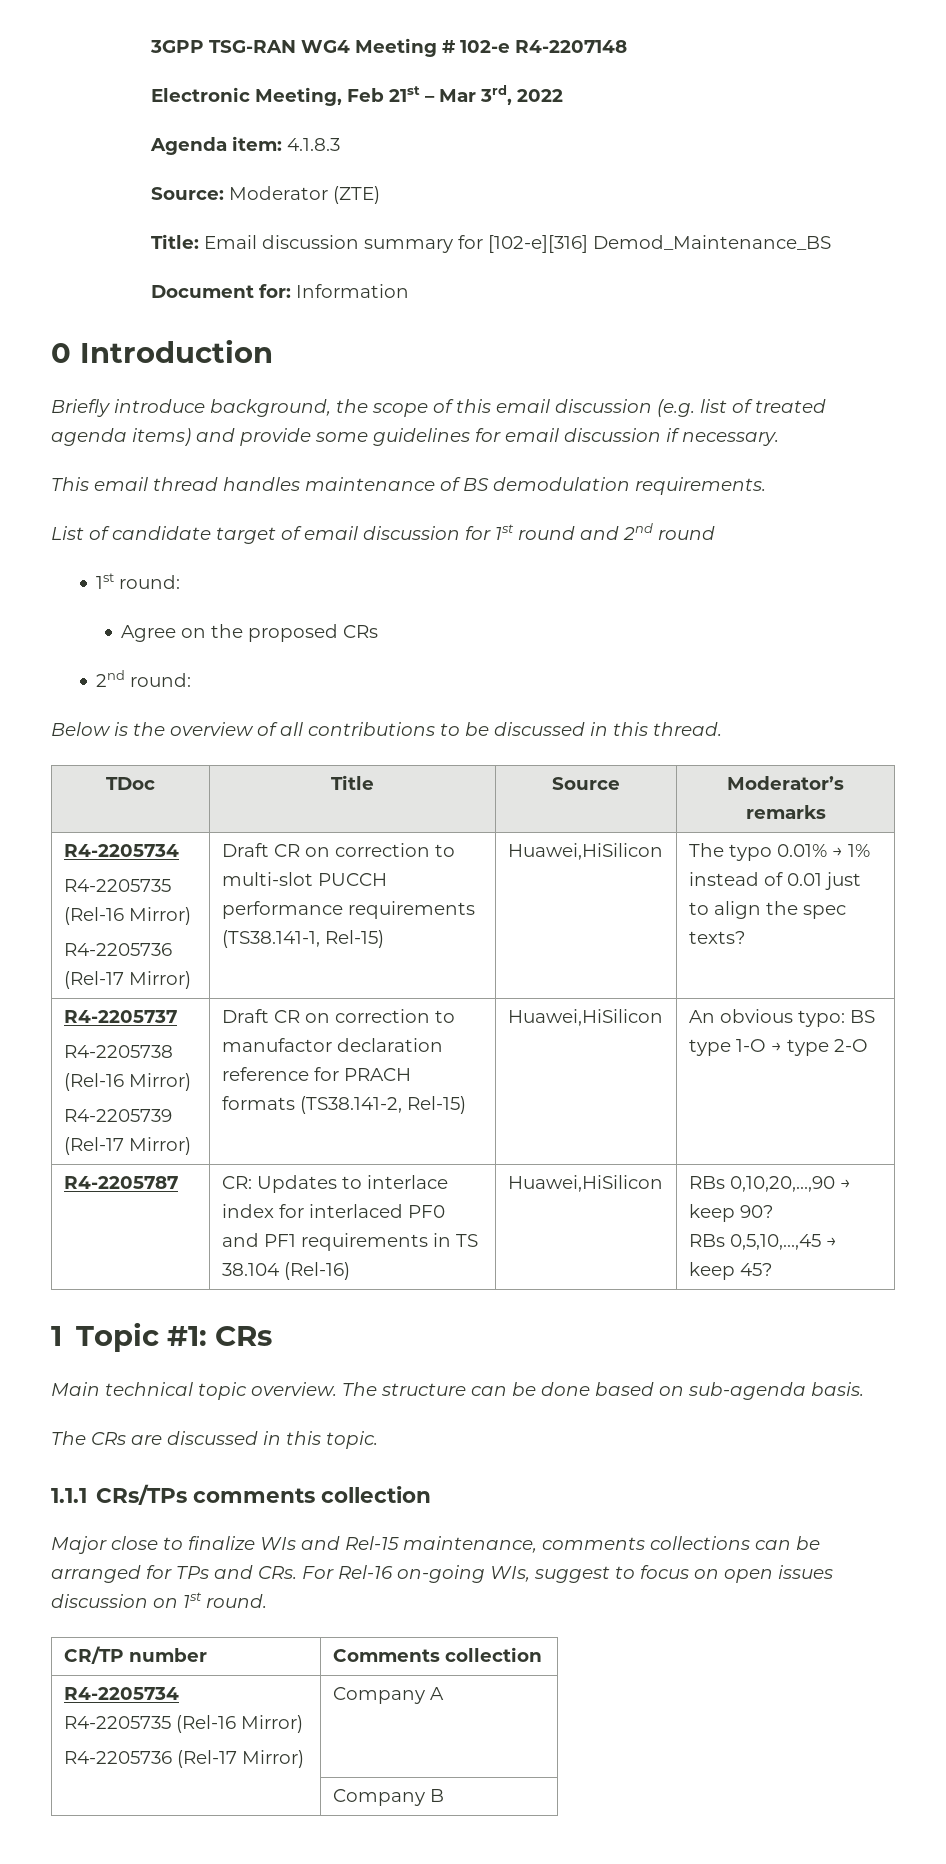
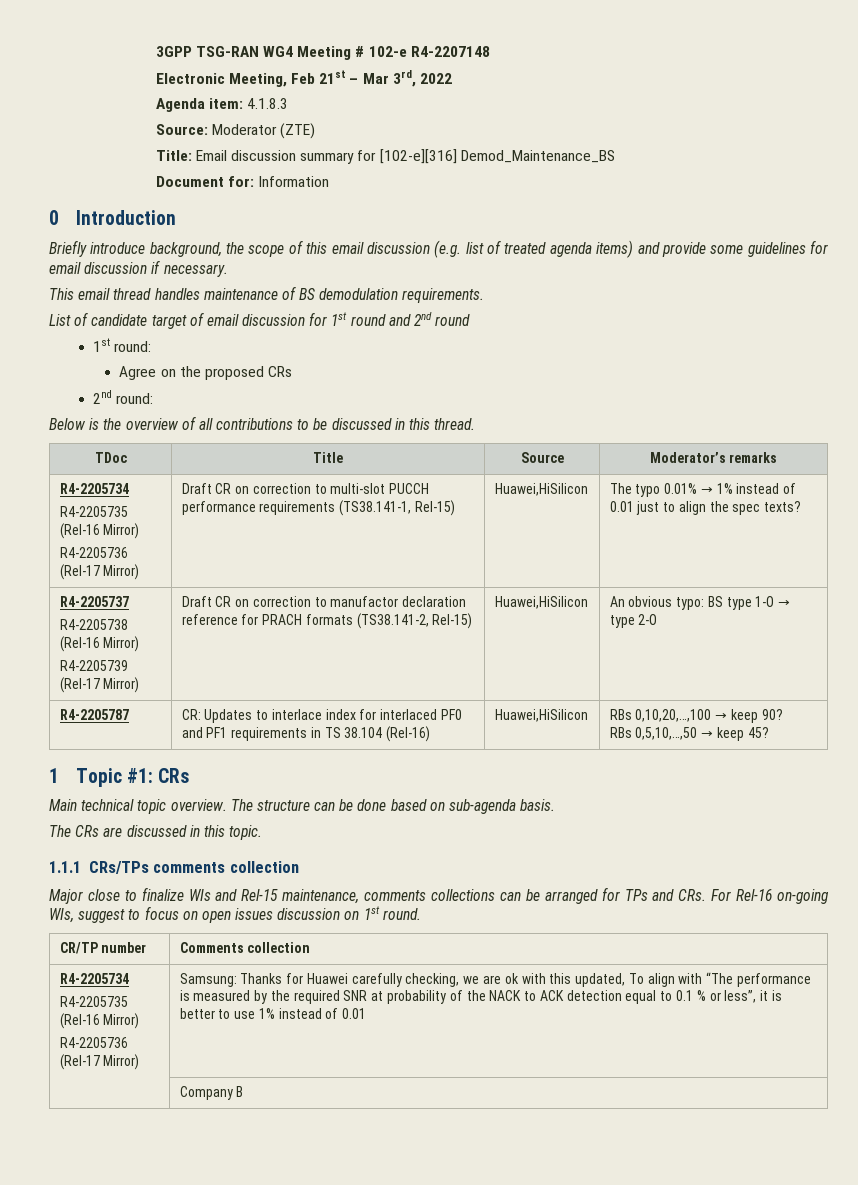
- R4-2205787 | CR: Updates to interlace index for interlaced PF0 and PF1 requirements in TS 38.104 (Rel-16) | Huawei,HiSilicon | RBs 0,10,20,…,90 → keep 90?
- RBs 0,5,10,…,45 → keep 45?
+ R4-2205787 | CR: Updates to interlace index for interlaced PF0 and PF1 requirements in TS 38.104 (Rel-16) | Huawei,HiSilicon | RBs 0,10,20,…,100 → keep 90?
+ RBs 0,5,10,…,50 → keep 45?
- Company A
+ Samsung: Thanks for Huawei carefully checking, we are ok with this updated, To align with “The performance is measured by the required SNR at probability of the NACK to ACK detection equal to 0.1 % or less”, it is better to use 1% instead of 0.01

